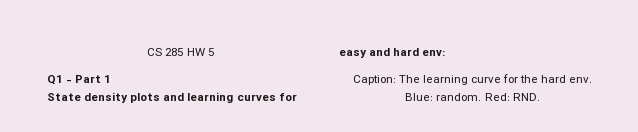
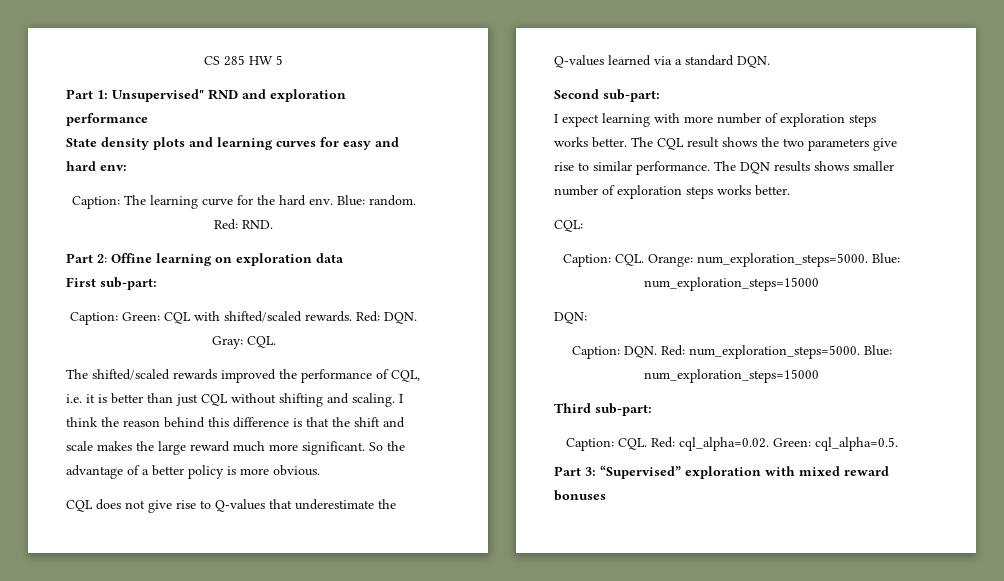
- Q1 - Part 1
+ Part 1: Unsupervised" RND and exploration performance
+ Part 2: Offine learning on exploration data
+ First sub-part:
+ Caption: Green: CQL with shifted/scaled rewards. Red: DQN. Gray: CQL.
+ The shifted/scaled rewards improved the performance of CQL, i.e. it is better than just CQL without shifting and scaling. I think the reason behind this difference is that the shift and scale makes the large reward much more significant. So the advantage of a better policy is more obvious.
+ CQL does not give rise to Q-values that underestimate the Q-values learned via a standard DQN.
+ Second sub-part:
+ I expect learning with more number of exploration steps works better. The CQL result shows the two parameters give rise to similar performance. The DQN results shows smaller number of exploration steps works better.
+ CQL:
+ Caption: CQL. Orange: num_exploration_steps=5000. Blue: num_exploration_steps=15000
+ DQN:
+ Caption: DQN. Red: num_exploration_steps=5000. Blue: num_exploration_steps=15000
+ Third sub-part:
+ Caption: CQL. Red: cql_alpha=0.02. Green: cql_alpha=0.5.
+ Part 3: “Supervised” exploration with mixed reward bonuses

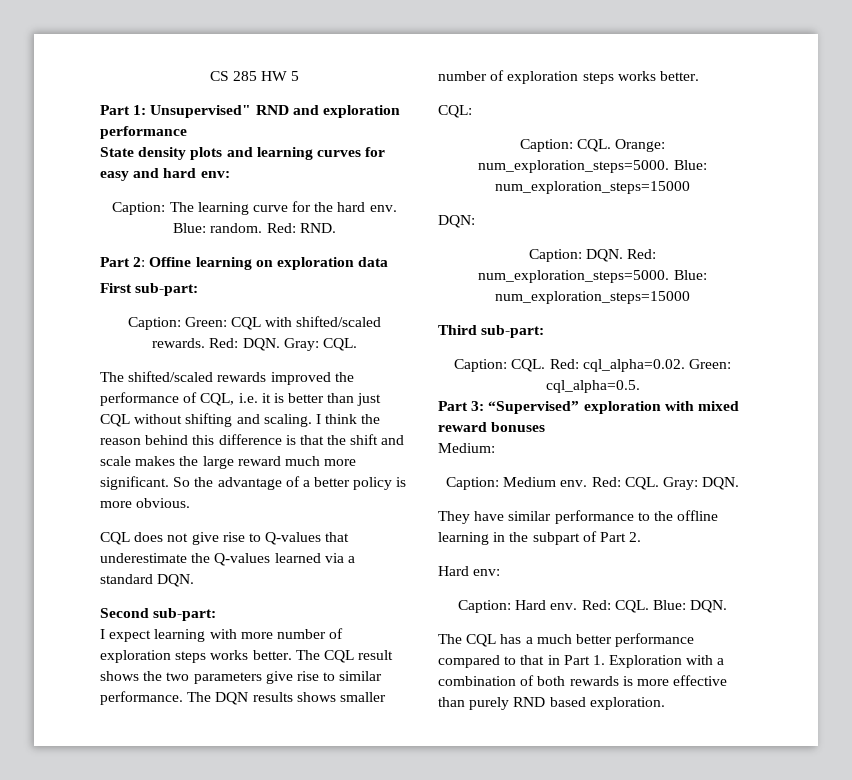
+ Medium:
+ Caption: Medium env. Red: CQL. Gray: DQN.
+ They have similar performance to the offline learning in the subpart of Part 2.
+ Hard env:
+ Caption: Hard env. Red: CQL. Blue: DQN.
+ The CQL has a much better performance compared to that in Part 1. Exploration with a combination of both rewards is more effective than purely RND based exploration.

